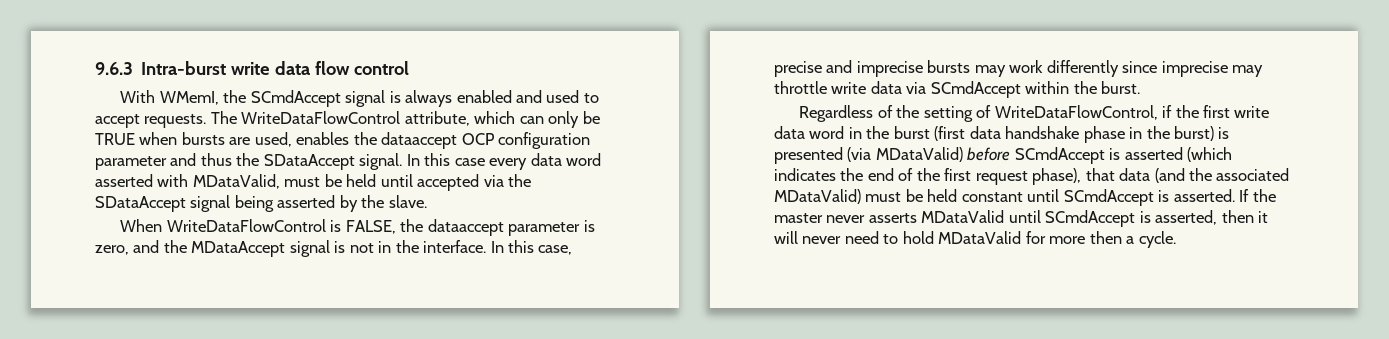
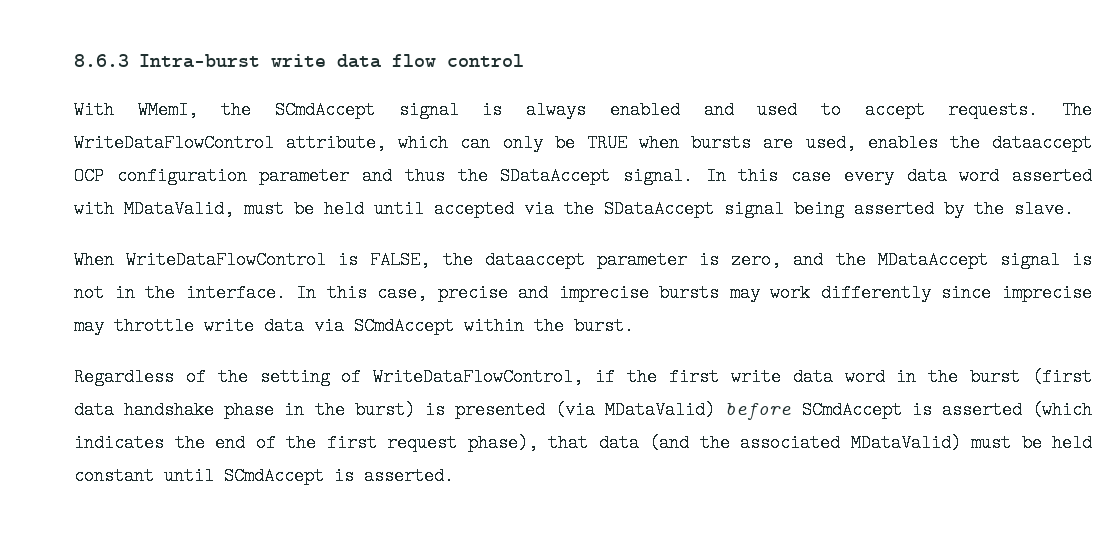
- 9.6.3 Intra-burst write data flow control
+ 8.6.3 Intra-burst write data flow control
- If the master never asserts MDataValid until SCmdAccept is asserted, then it will never need to hold MDataValid for more then a cycle.

